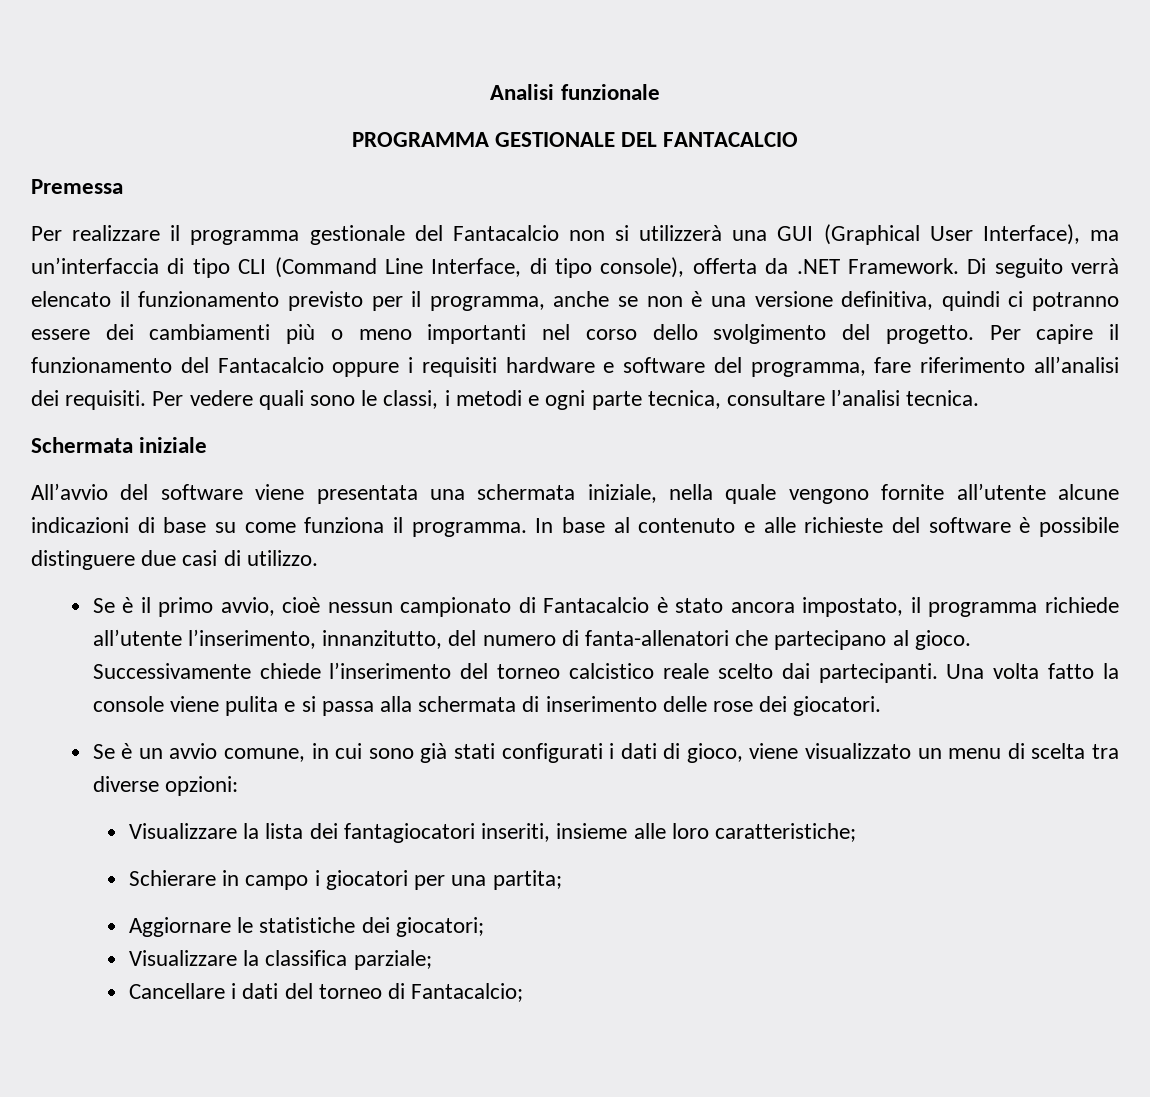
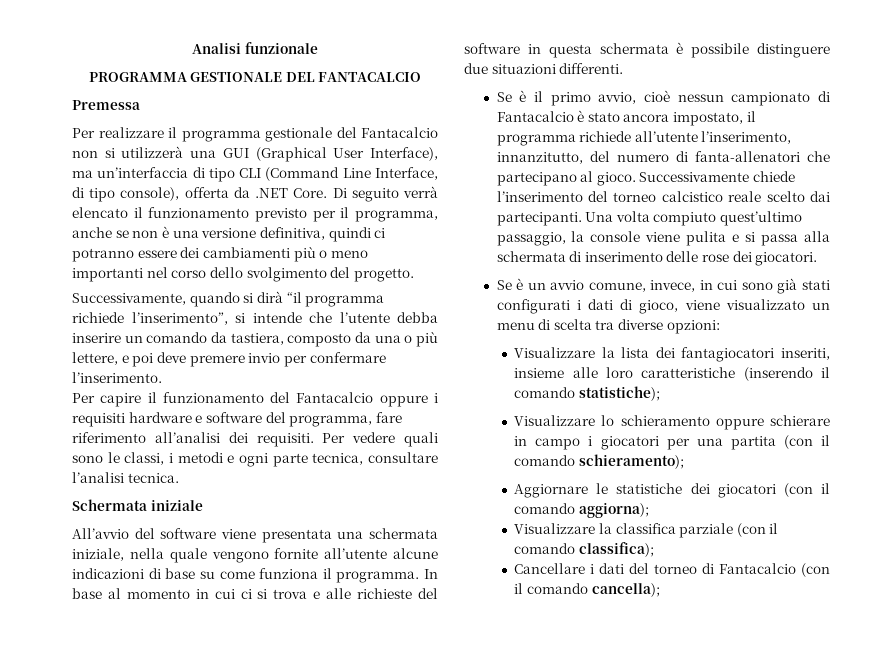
- Per realizzare il programma gestionale del Fantacalcio non si utilizzerà una GUI (Graphical User Interface), ma un’interfaccia di tipo CLI (Command Line Interface, di tipo console), offerta da .NET Framework.
+ Per realizzare il programma gestionale del Fantacalcio non si utilizzerà una GUI (Graphical User Interface), ma un’interfaccia di tipo CLI (Command Line Interface, di tipo console), offerta da .NET Core.
- Di seguito verrà elencato il funzionamento previsto per il programma, anche se non è una versione definitiva, quindi ci potranno essere dei cambiamenti più o meno importanti nel corso dello svolgimento del progetto. Per capire il funzionamento del Fantacalcio oppure i requisiti hardware e software del programma, fare riferimento all’analisi dei requisiti.
+ Di seguito verrà elencato il funzionamento previsto per il programma, anche se non è una versione definitiva, quindi ci potranno essere dei cambiamenti più o meno importanti nel corso dello svolgimento del progetto.
+ Successivamente, quando si dirà “il programma richiede l’inserimento”, si intende che l’utente debba inserire un comando da tastiera, composto da una o più lettere, e poi deve premere invio per confermare l’inserimento.
+ Per capire il funzionamento del Fantacalcio oppure i requisiti hardware e software del programma, fare riferimento all’analisi dei requisiti.
- In base al contenuto e alle richieste del software è possibile distinguere due casi di utilizzo.
+ In base al momento in cui ci si trova e alle richieste del software in questa schermata è possibile distinguere due situazioni differenti.
- Una volta fatto la console viene pulita e si passa alla schermata di inserimento delle rose dei giocatori.
+ Una volta compiuto quest’ultimo passaggio, la console viene pulita e si passa alla schermata di inserimento delle rose dei giocatori.
- Se è un avvio comune, in cui sono già stati configurati i dati di gioco, viene visualizzato un menu di scelta tra diverse opzioni:
+ Se è un avvio comune, invece, in cui sono già stati configurati i dati di gioco, viene visualizzato un menu di scelta tra diverse opzioni:
- Visualizzare la lista dei fantagiocatori inseriti, insieme alle loro caratteristiche;
- Schierare in campo i giocatori per una partita;
+ Visualizzare la lista dei fantagiocatori inseriti, insieme alle loro caratteristiche (inserendo il comando statistiche);
+ Visualizzare lo schieramento oppure schierare in campo i giocatori per una partita (con il comando schieramento);
- Aggiornare le statistiche dei giocatori;
- Visualizzare la classifica parziale;
+ Aggiornare le statistiche dei giocatori (con il comando aggiorna);
+ Visualizzare la classifica parziale (con il comando classifica);
- Cancellare i dati del torneo di Fantacalcio;
+ Cancellare i dati del torneo di Fantacalcio (con il comando cancella);

